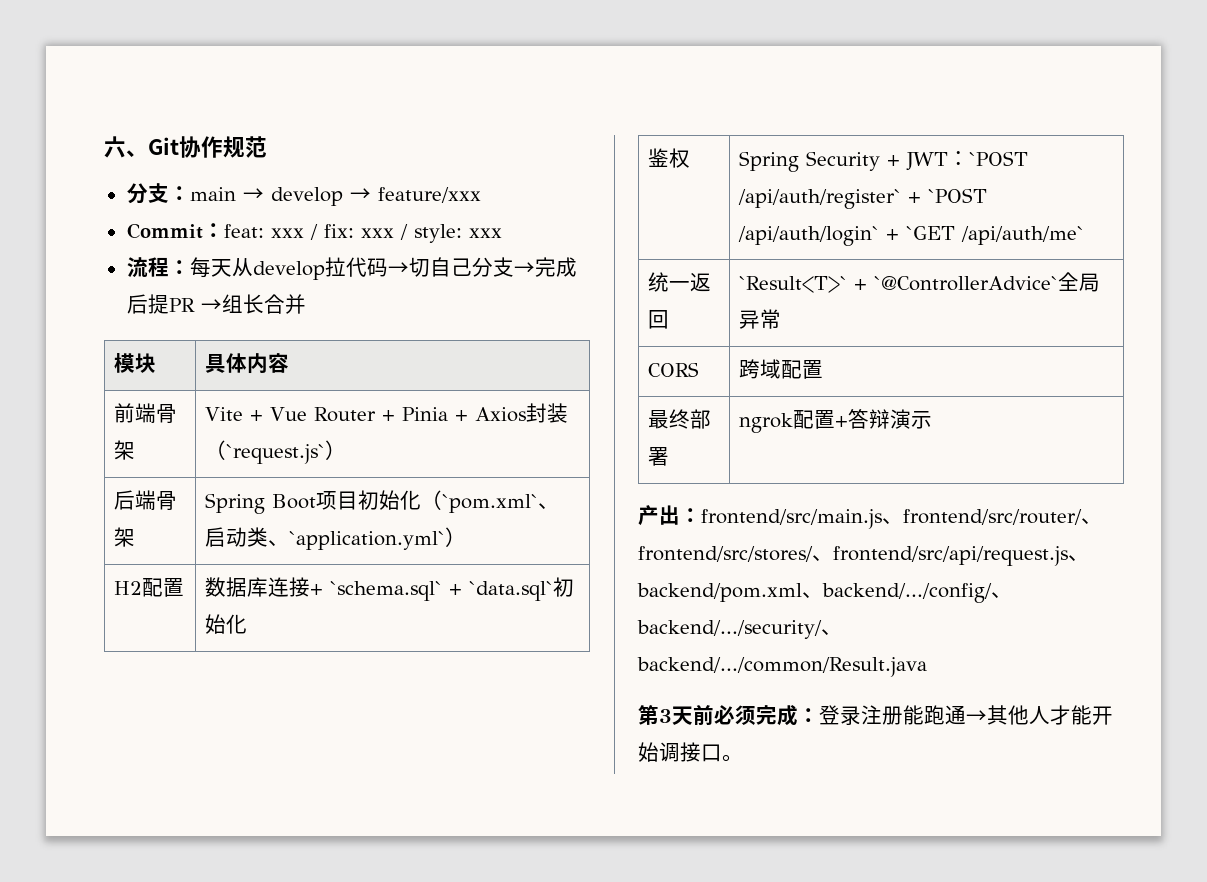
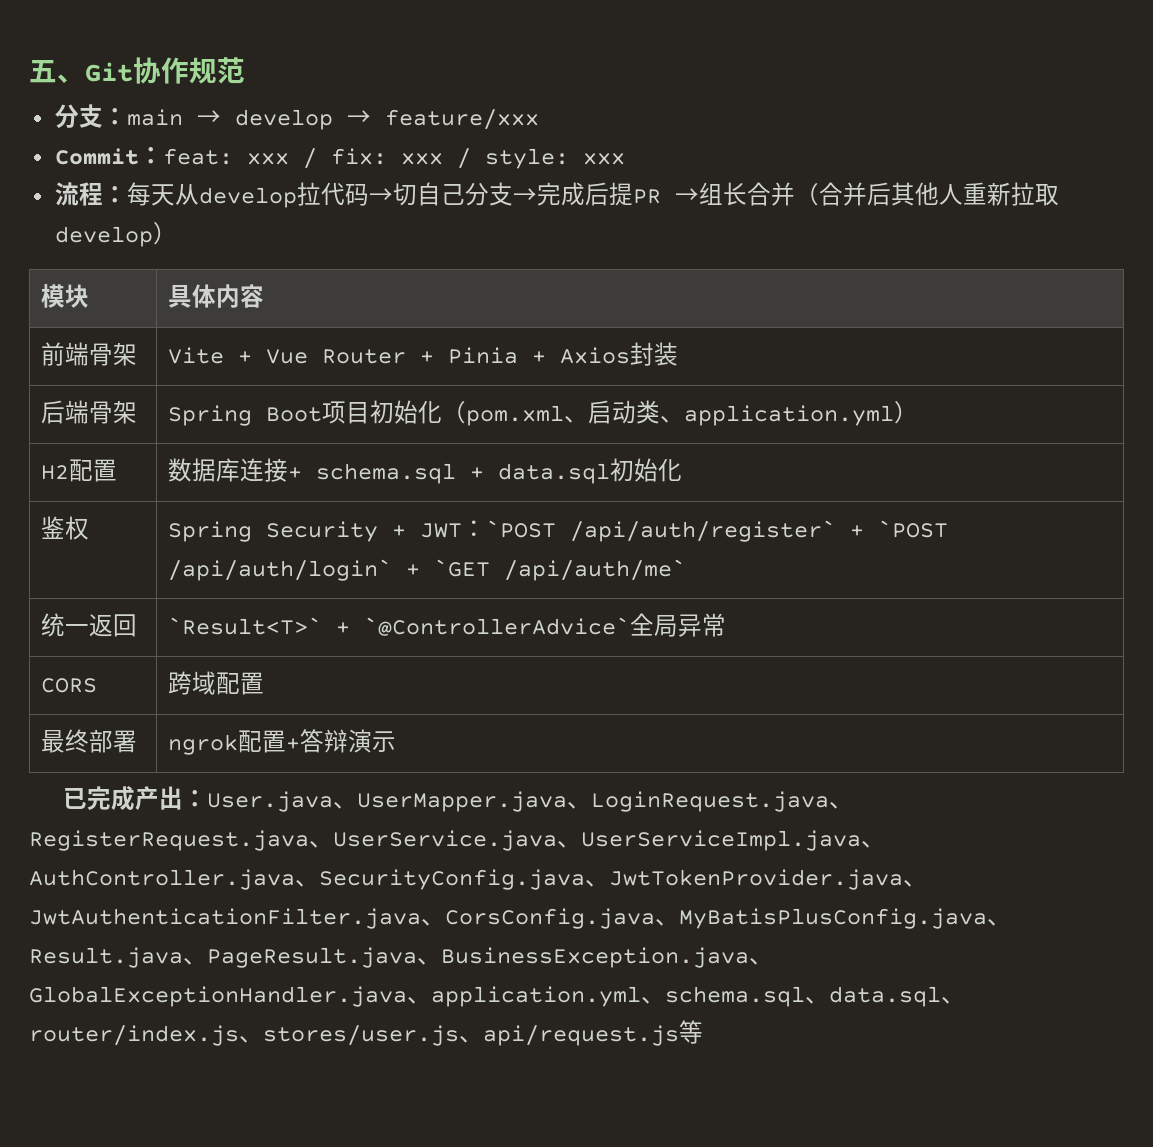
- 六、Git协作规范
+ 五、Git协作规范
- 流程：每天从develop拉代码→切自己分支→完成后提PR →组长合并
+ 流程：每天从develop拉代码→切自己分支→完成后提PR →组长合并（合并后其他人重新拉取develop）
- 前端骨架 | Vite + Vue Router + Pinia + Axios封装（`request.js`）
+ 前端骨架 | Vite + Vue Router + Pinia + Axios封装
- 后端骨架 | Spring Boot项目初始化（`pom.xml`、启动类、`application.yml`）
+ 后端骨架 | Spring Boot项目初始化（pom.xml、启动类、application.yml）
- H2配置 | 数据库连接+ `schema.sql` + `data.sql`初始化
+ H2配置 | 数据库连接+ schema.sql + data.sql初始化
- 产出：frontend/src/main.js、frontend/src/router/、frontend/src/stores/、frontend/src/api/request.js、backend/pom.xml、backend/.../config/、backend/.../security/、backend/.../common/Result.java
- 第3天前必须完成：登录注册能跑通→其他人才能开始调接口。
+ 已完成产出：User.java、UserMapper.java、LoginRequest.java、RegisterRequest.java、UserService.java、UserServiceImpl.java、AuthController.java、SecurityConfig.java、JwtTokenProvider.java、JwtAuthenticationFilter.java、CorsConfig.java、MyBatisPlusConfig.java、Result.java、PageResult.java、BusinessException.java、GlobalExceptionHandler.java、application.yml、schema.sql、data.sql、router/index.js、stores/user.js、api/request.js等

